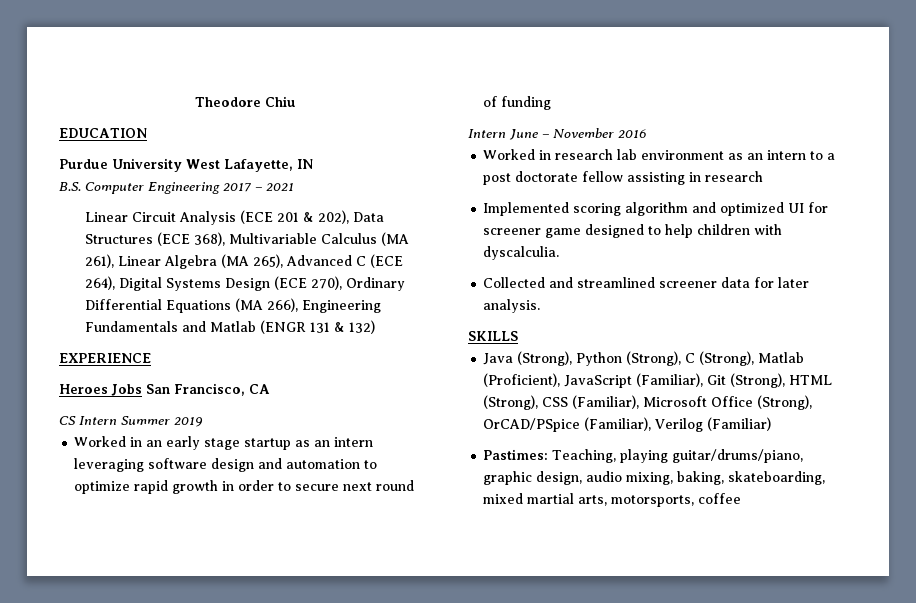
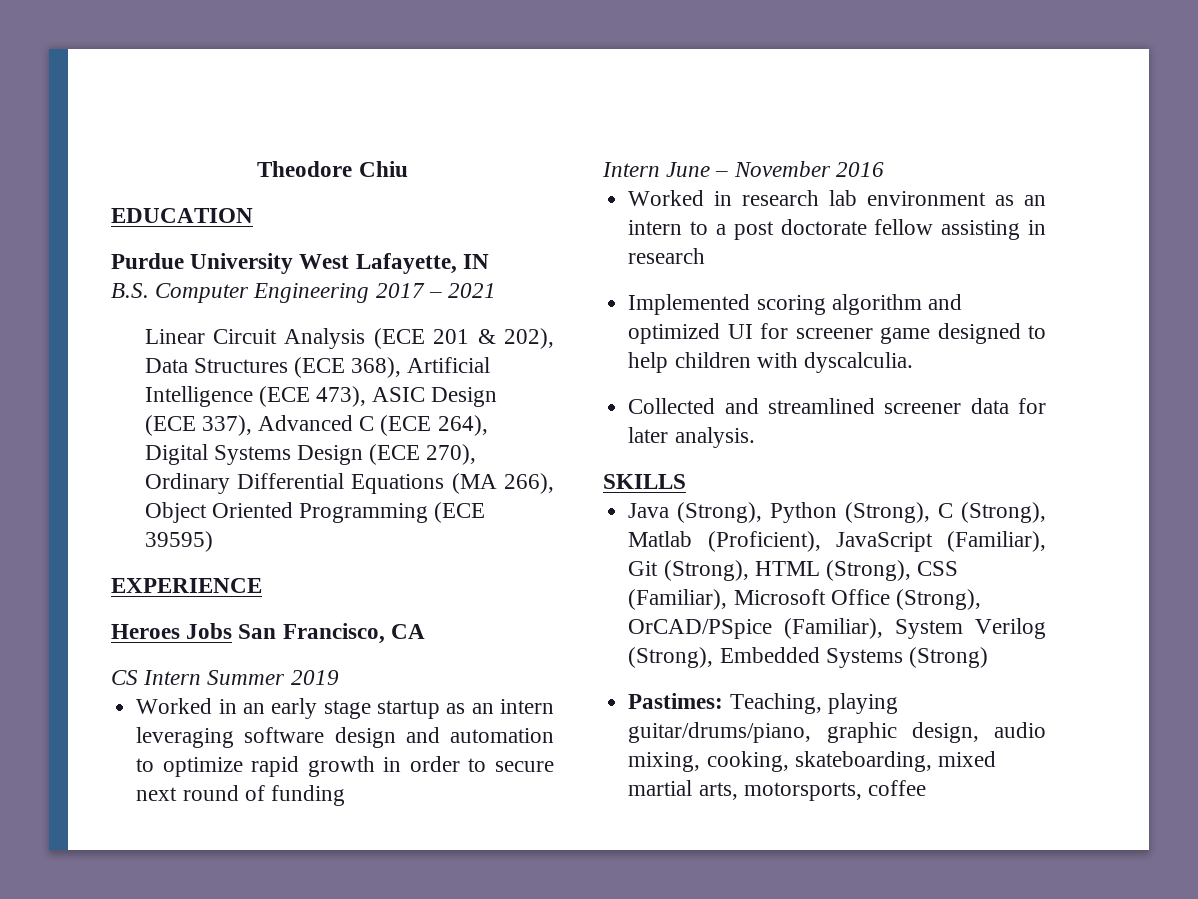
- Linear Circuit Analysis (ECE 201 & 202), Data Structures (ECE 368), Multivariable Calculus (MA 261), Linear Algebra (MA 265), Advanced C (ECE 264), Digital Systems Design (ECE 270), Ordinary Differential Equations (MA 266), Engineering Fundamentals and Matlab (ENGR 131 & 132)
+ Linear Circuit Analysis (ECE 201 & 202), Data Structures (ECE 368), Artificial Intelligence (ECE 473), ASIC Design (ECE 337), Advanced C (ECE 264), Digital Systems Design (ECE 270), Ordinary Differential Equations (MA 266), Object Oriented Programming (ECE 39595)
- Java (Strong), Python (Strong), C (Strong), Matlab (Proficient), JavaScript (Familiar), Git (Strong), HTML (Strong), CSS (Familiar), Microsoft Office (Strong), OrCAD/PSpice (Familiar), Verilog (Familiar)
+ Java (Strong), Python (Strong), C (Strong), Matlab (Proficient), JavaScript (Familiar), Git (Strong), HTML (Strong), CSS (Familiar), Microsoft Office (Strong), OrCAD/PSpice (Familiar), System Verilog (Strong), Embedded Systems (Strong)
- Pastimes: Teaching, playing guitar/drums/piano, graphic design, audio mixing, baking, skateboarding, mixed martial arts, motorsports, coffee
+ Pastimes: Teaching, playing guitar/drums/piano, graphic design, audio mixing, cooking, skateboarding, mixed martial arts, motorsports, coffee

